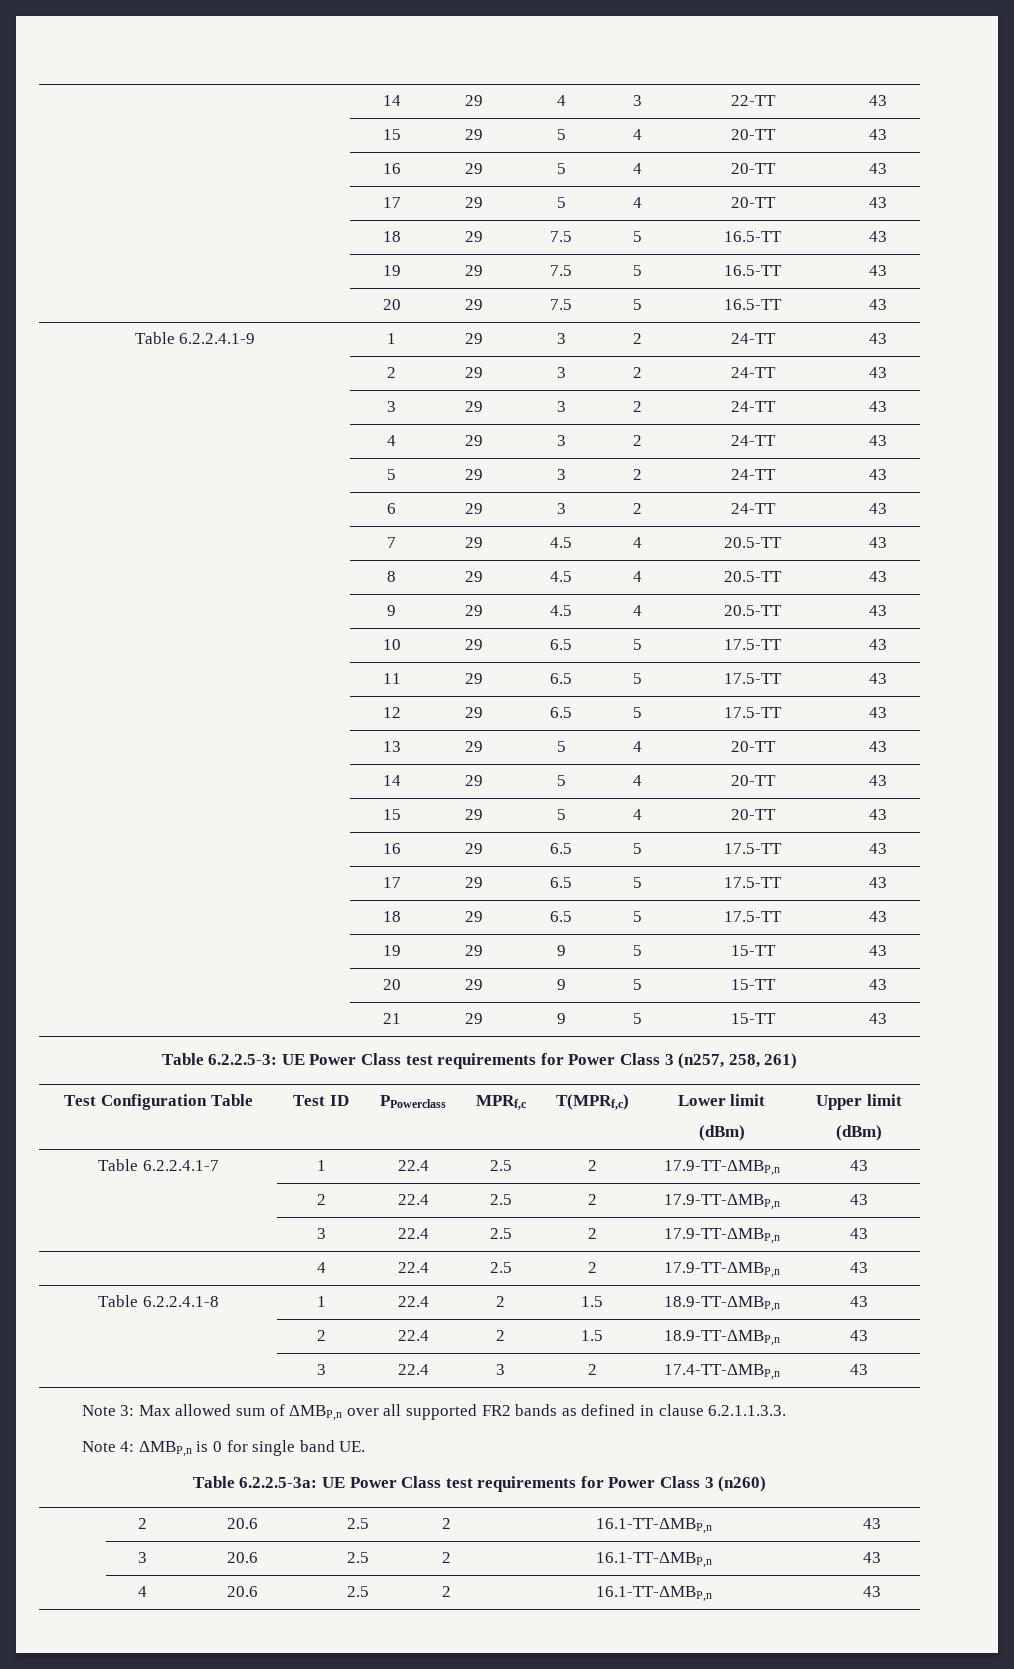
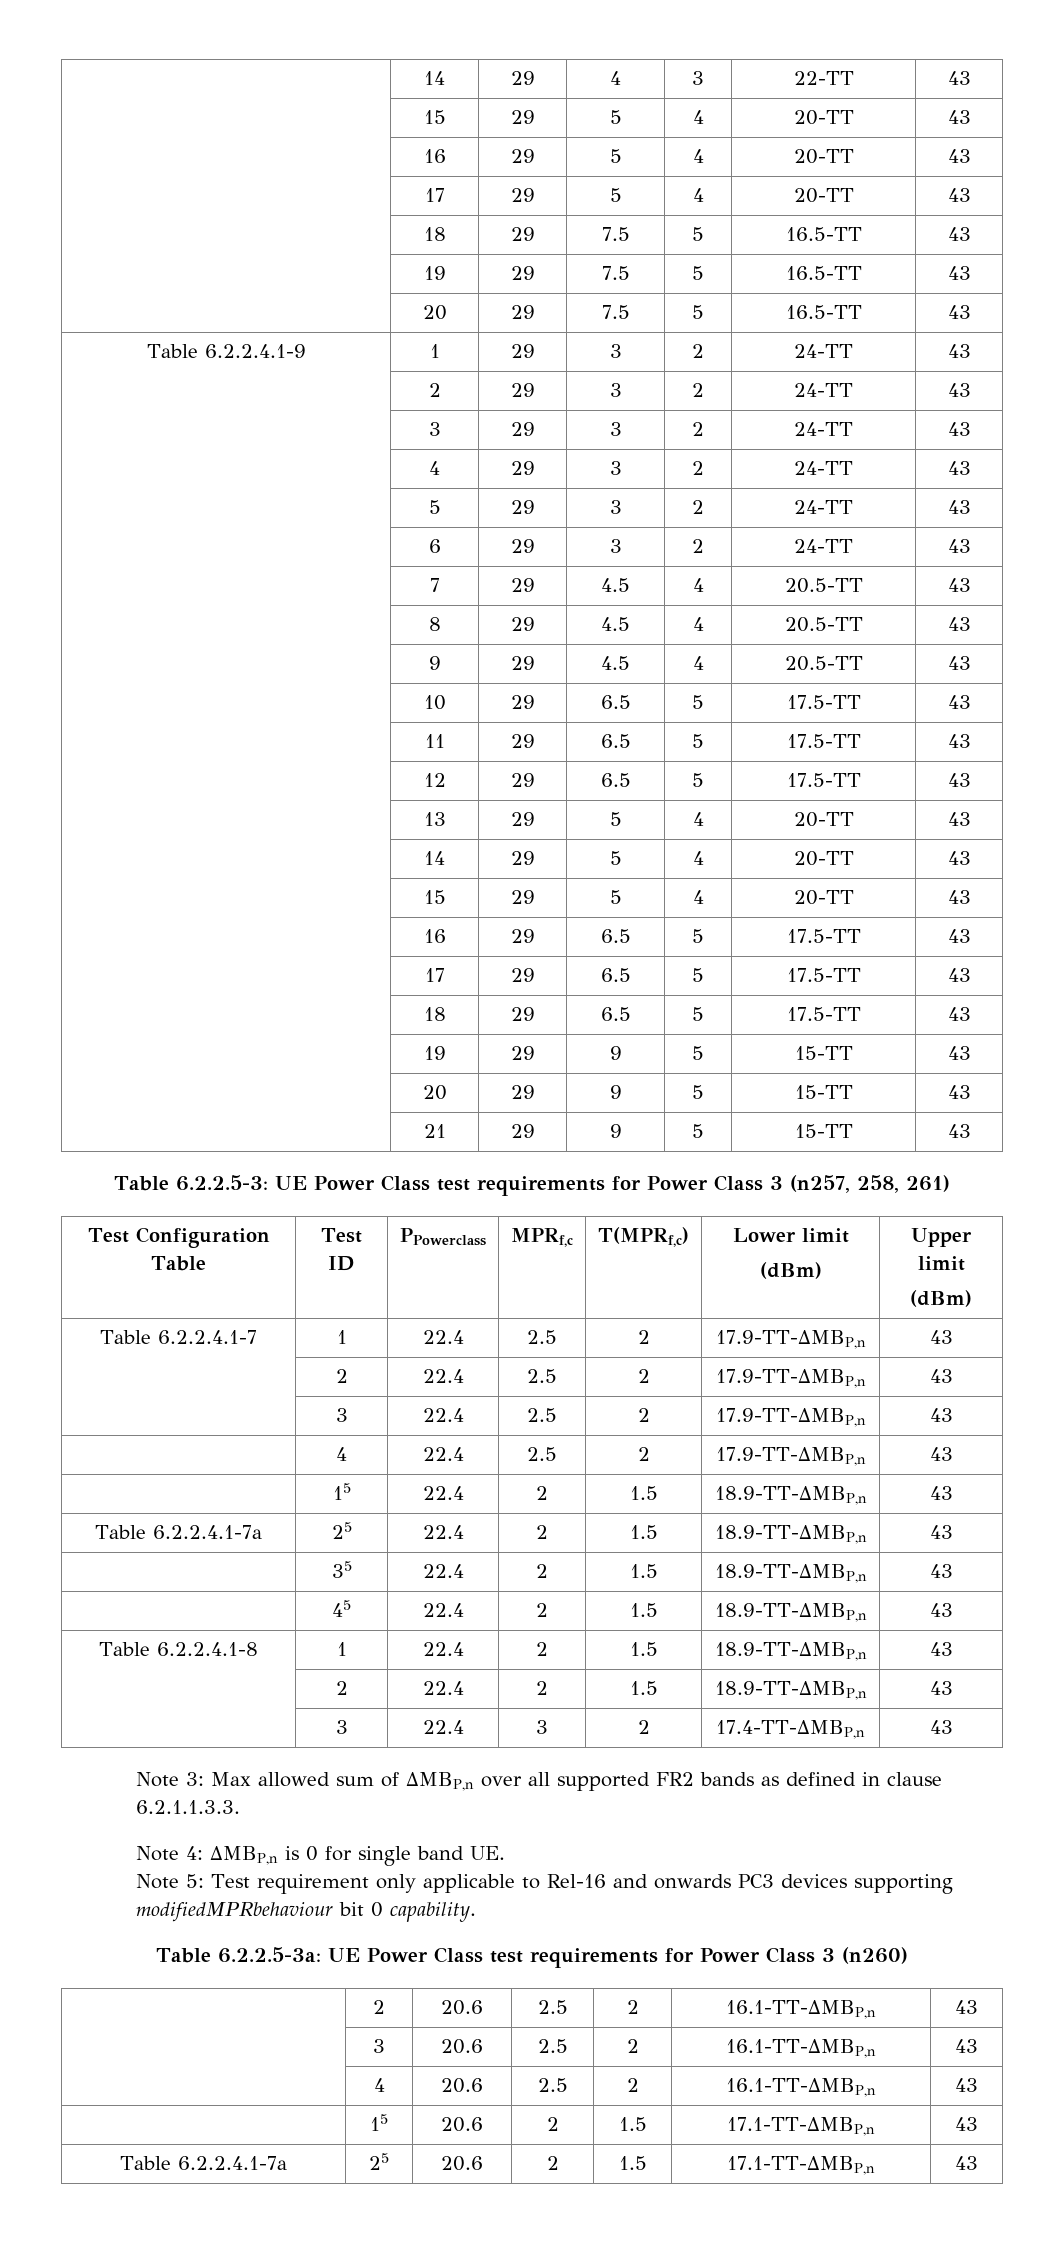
+ | 15 | 22.4 | 2 | 1.5 | 18.9-TT-ΔMBP,n | 43
+ Table 6.2.2.4.1-7a | 25 | 22.4 | 2 | 1.5 | 18.9-TT-ΔMBP,n | 43
+ | 35 | 22.4 | 2 | 1.5 | 18.9-TT-ΔMBP,n | 43
+ | 45 | 22.4 | 2 | 1.5 | 18.9-TT-ΔMBP,n | 43
+ Note 5: Test requirement only applicable to Rel-16 and onwards PC3 devices supporting modifiedMPRbehaviour bit 0 capability.
+ | 15 | 20.6 | 2 | 1.5 | 17.1-TT-ΔMBP,n | 43
+ Table 6.2.2.4.1-7a | 25 | 20.6 | 2 | 1.5 | 17.1-TT-ΔMBP,n | 43

